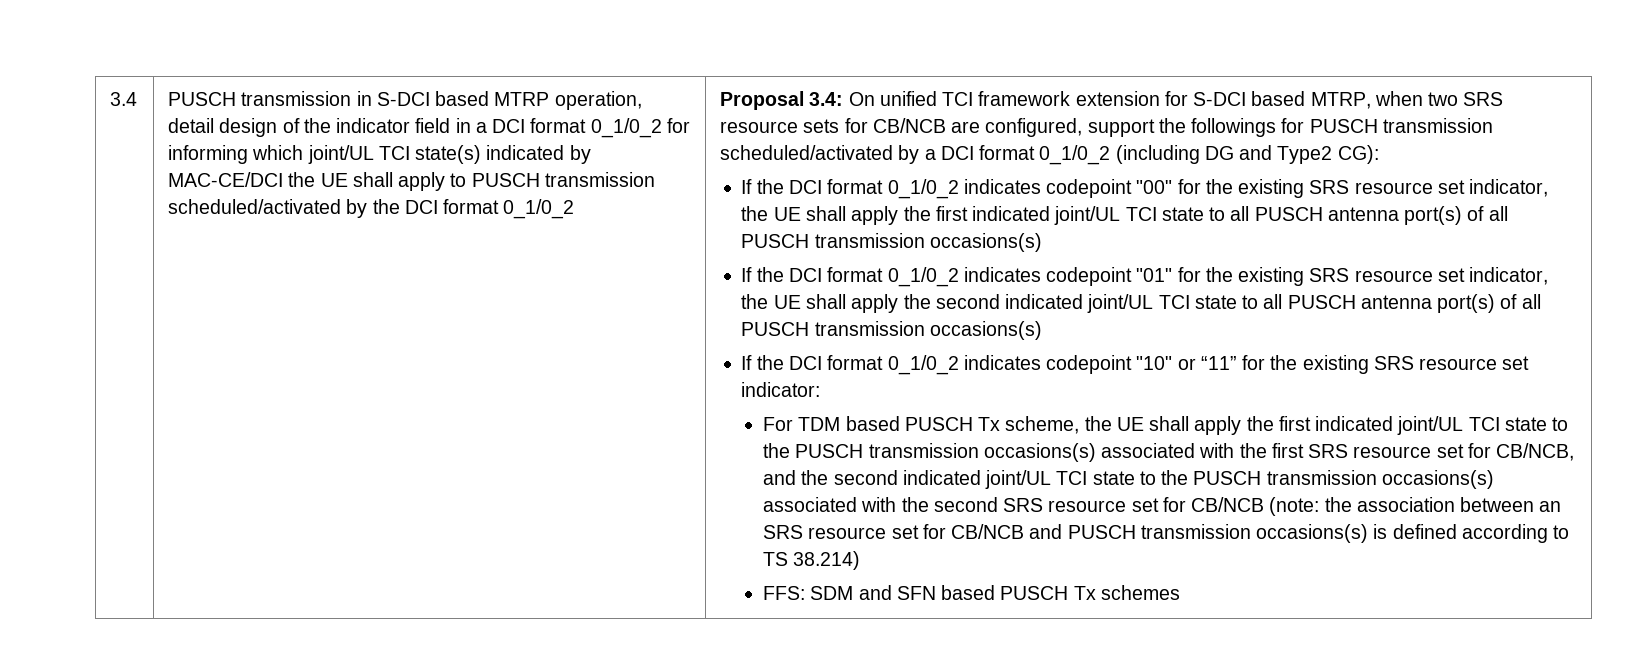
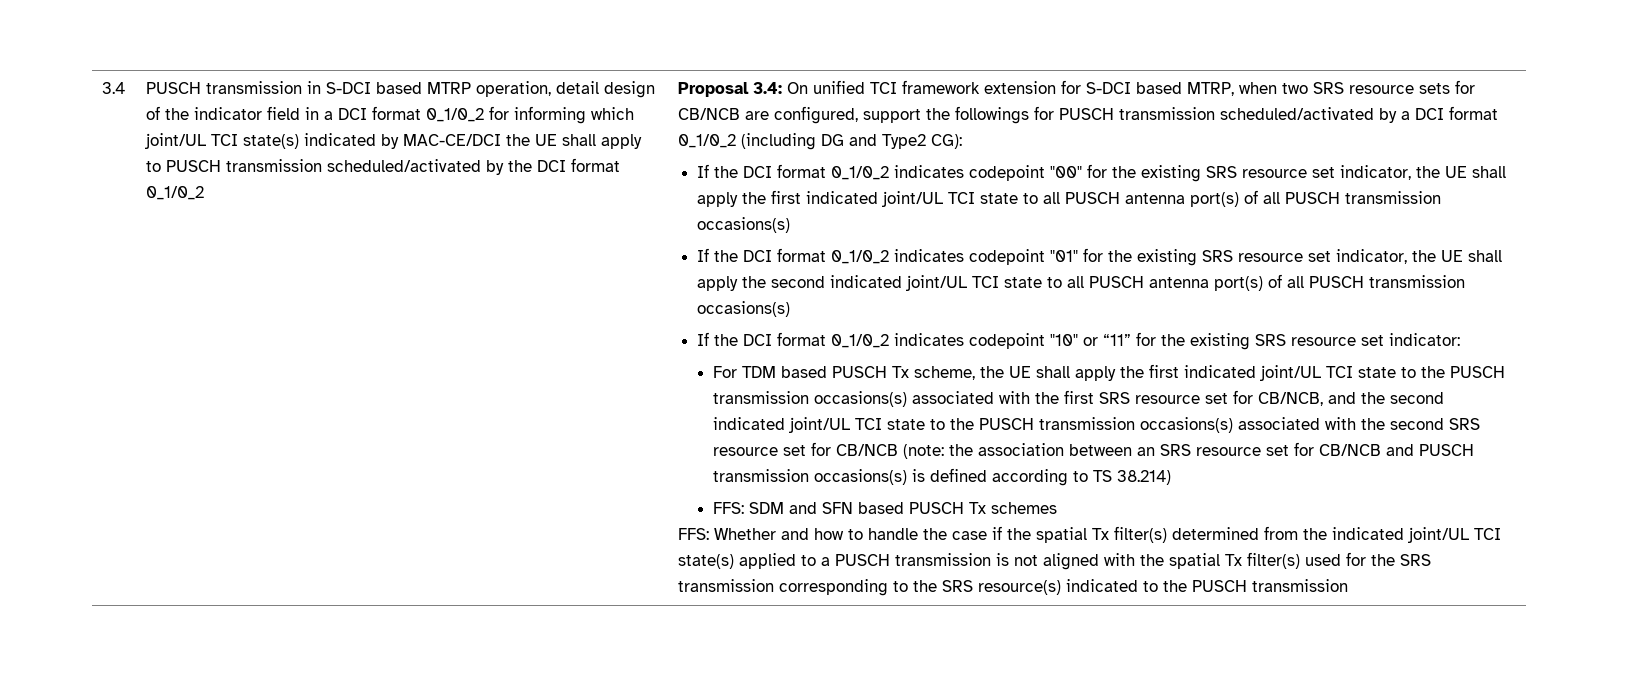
+ FFS: Whether and how to handle the case if the spatial Tx filter(s) determined from the indicated joint/UL TCI state(s) applied to a PUSCH transmission is not aligned with the spatial Tx filter(s) used for the SRS transmission corresponding to the SRS resource(s) indicated to the PUSCH transmission

